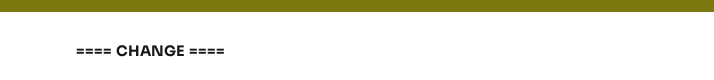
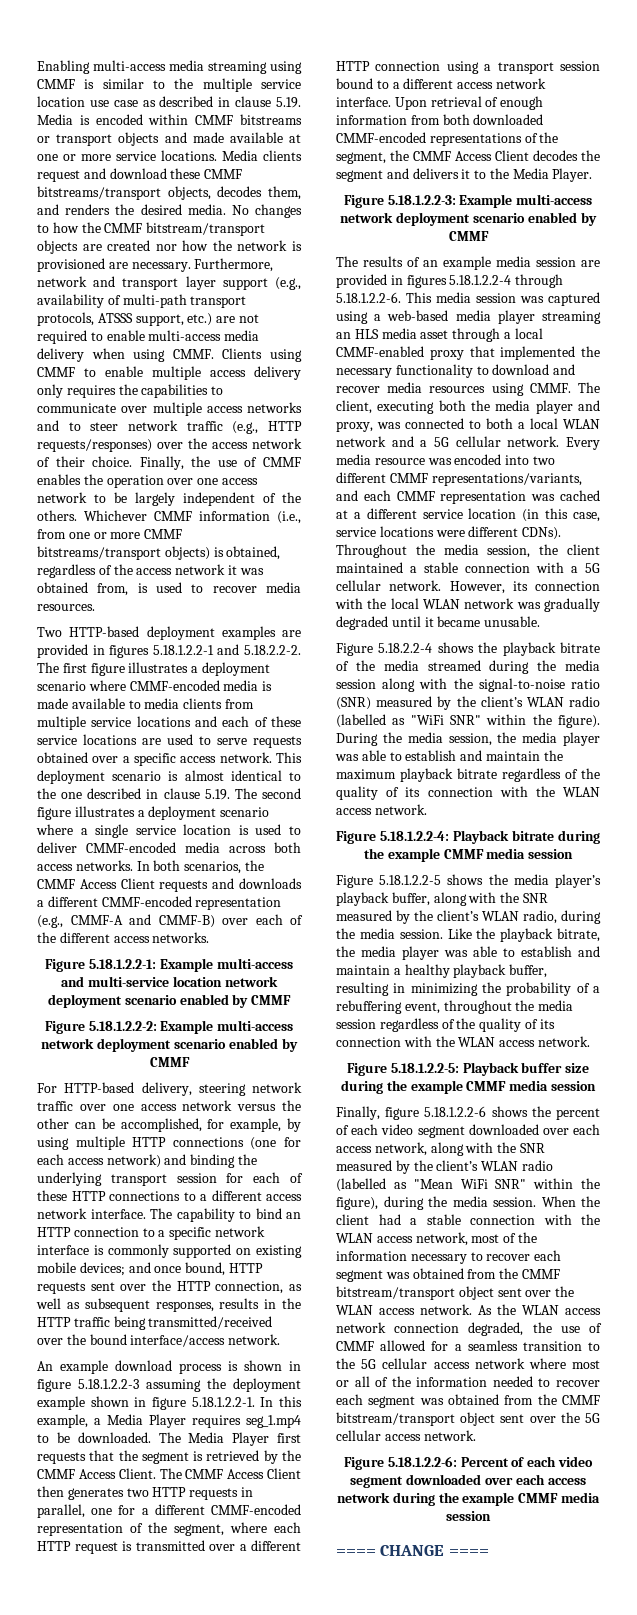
+ Enabling multi-access media streaming using CMMF is similar to the multiple service location use case as described in clause 5.19. Media is encoded within CMMF bitstreams or transport objects and made available at one or more service locations. Media clients request and download these CMMF bitstreams/transport objects, decodes them, and renders the desired media. No changes to how the CMMF bitstream/transport objects are created nor how the network is provisioned are necessary. Furthermore, network and transport layer support (e.g., availability of multi-path transport protocols, ATSSS support, etc.) are not required to enable multi-access media delivery when using CMMF. Clients using CMMF to enable multiple access delivery only requires the capabilities to communicate over multiple access networks and to steer network traffic (e.g., HTTP requests/responses) over the access network of their choice. Finally, the use of CMMF enables the operation over one access network to be largely independent of the others. Whichever CMMF information (i.e., from one or more CMMF bitstreams/transport objects) is obtained, regardless of the access network it was obtained from, is used to recover media resources.
+ Two HTTP-based deployment examples are provided in figures 5.18.1.2.2-1 and 5.18.2.2-2. The first figure illustrates a deployment scenario where CMMF-encoded media is made available to media clients from multiple service locations and each of these service locations are used to serve requests obtained over a specific access network. This deployment scenario is almost identical to the one described in clause 5.19. The second figure illustrates a deployment scenario where a single service location is used to deliver CMMF-encoded media across both access networks. In both scenarios, the CMMF Access Client requests and downloads a different CMMF-encoded representation (e.g., CMMF-A and CMMF-B) over each of the different access networks.
+ Figure 5.18.1.2.2-1: Example multi-access and multi-service location network deployment scenario enabled by CMMF
+ Figure 5.18.1.2.2-2: Example multi-access network deployment scenario enabled by CMMF
+ For HTTP-based delivery, steering network traffic over one access network versus the other can be accomplished, for example, by using multiple HTTP connections (one for each access network) and binding the underlying transport session for each of these HTTP connections to a different access network interface. The capability to bind an HTTP connection to a specific network interface is commonly supported on existing mobile devices; and once bound, HTTP requests sent over the HTTP connection, as well as subsequent responses, results in the HTTP traffic being transmitted/received over the bound interface/access network.
+ An example download process is shown in figure 5.18.1.2.2-3 assuming the deployment example shown in figure 5.18.1.2.2-1. In this example, a Media Player requires seg_1.mp4 to be downloaded. The Media Player first requests that the segment is retrieved by the CMMF Access Client. The CMMF Access Client then generates two HTTP requests in parallel, one for a different CMMF-encoded representation of the segment, where each HTTP request is transmitted over a different HTTP connection using a transport session bound to a different access network interface. Upon retrieval of enough information from both downloaded CMMF-encoded representations of the segment, the CMMF Access Client decodes the segment and delivers it to the Media Player.
+ Figure 5.18.1.2.2-3: Example multi-access network deployment scenario enabled by CMMF
+ The results of an example media session are provided in figures 5.18.1.2.2-4 through 5.18.1.2.2-6. This media session was captured using a web-based media player streaming an HLS media asset through a local CMMF-enabled proxy that implemented the necessary functionality to download and recover media resources using CMMF. The client, executing both the media player and proxy, was connected to both a local WLAN network and a 5G cellular network. Every media resource was encoded into two different CMMF representations/variants, and each CMMF representation was cached at a different service location (in this case, service locations were different CDNs). Throughout the media session, the client maintained a stable connection with a 5G cellular network. However, its connection with the local WLAN network was gradually degraded until it became unusable.
+ Figure 5.18.2.2-4 shows the playback bitrate of the media streamed during the media session along with the signal-to-noise ratio (SNR) measured by the client’s WLAN radio (labelled as "WiFi SNR" within the figure). During the media session, the media player was able to establish and maintain the maximum playback bitrate regardless of the quality of its connection with the WLAN access network.
+ Figure 5.18.1.2.2-4: Playback bitrate during the example CMMF media session
+ Figure 5.18.1.2.2-5 shows the media player’s playback buffer, along with the SNR measured by the client’s WLAN radio, during the media session. Like the playback bitrate, the media player was able to establish and maintain a healthy playback buffer, resulting in minimizing the probability of a rebuffering event, throughout the media session regardless of the quality of its connection with the WLAN access network.
+ Figure 5.18.1.2.2-5: Playback buffer size during the example CMMF media session
+ Finally, figure 5.18.1.2.2-6 shows the percent of each video segment downloaded over each access network, along with the SNR measured by the client’s WLAN radio (labelled as "Mean WiFi SNR" within the figure), during the media session. When the client had a stable connection with the WLAN access network, most of the information necessary to recover each segment was obtained from the CMMF bitstream/transport object sent over the WLAN access network. As the WLAN access network connection degraded, the use of CMMF allowed for a seamless transition to the 5G cellular access network where most or all of the information needed to recover each segment was obtained from the CMMF bitstream/transport object sent over the 5G cellular access network.
+ Figure 5.18.1.2.2-6: Percent of each video segment downloaded over each access network during the example CMMF media session

